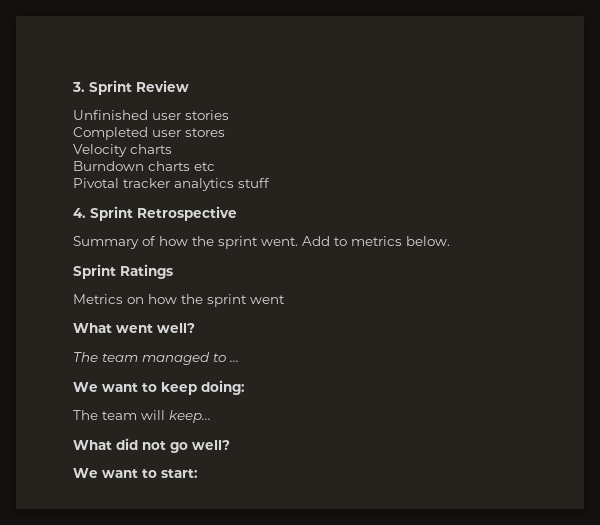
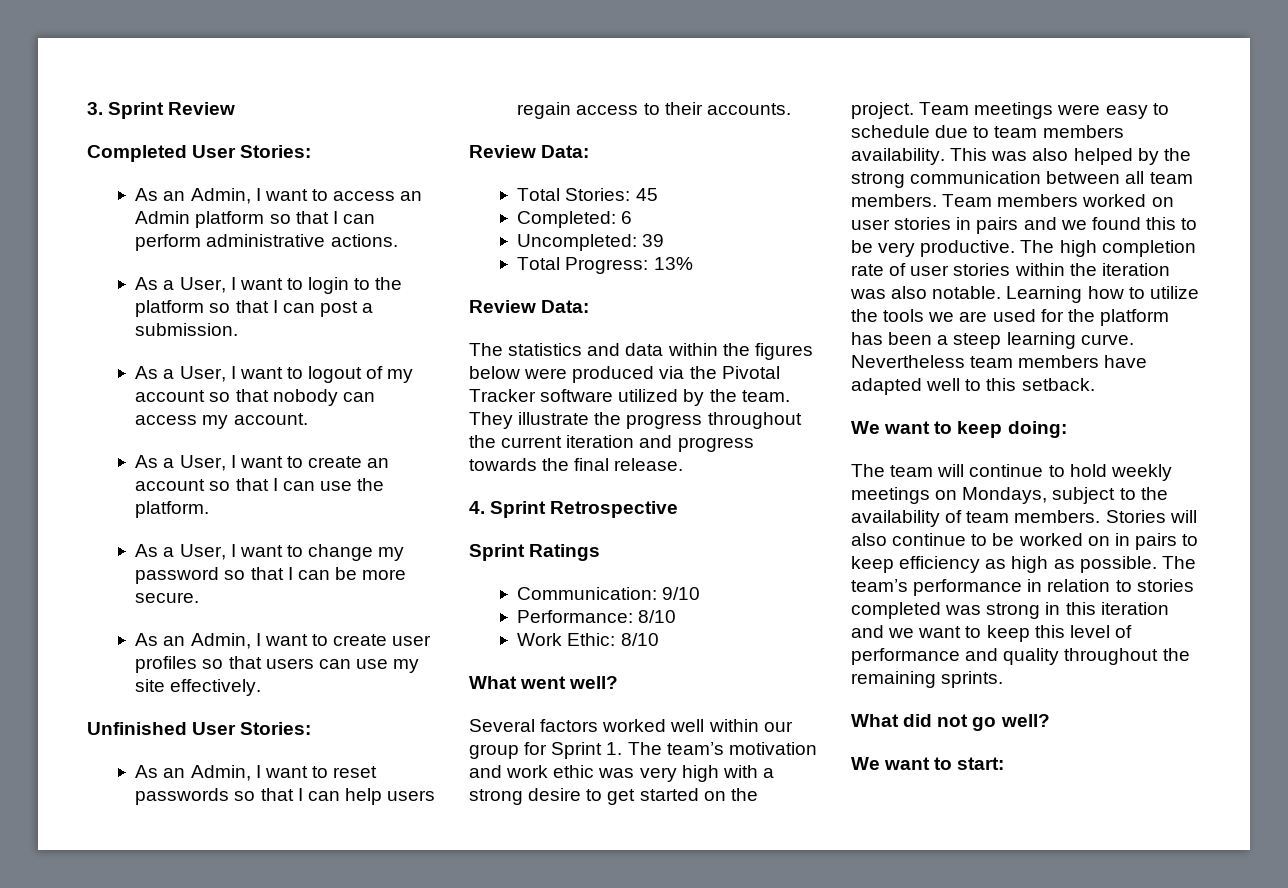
- Unfinished user stories
- Completed user stores
- Velocity charts
- Burndown charts etc
- Pivotal tracker analytics stuff
+ Completed User Stories:
+ As an Admin, I want to access an Admin platform so that I can perform administrative actions.
+ As a User, I want to login to the platform so that I can post a submission.
+ As a User, I want to logout of my account so that nobody can access my account.
+ As a User, I want to create an account so that I can use the platform.
+ As a User, I want to change my password so that I can be more secure.
+ As an Admin, I want to create user profiles so that users can use my site effectively.
+ Unfinished User Stories:
+ As an Admin, I want to reset passwords so that I can help users regain access to their accounts.
+ Review Data:
+ Total Stories: 45
+ Completed: 6
+ Uncompleted: 39
+ Total Progress: 13%
+ Review Data:
+ The statistics and data within the figures below were produced via the Pivotal Tracker software utilized by the team. They illustrate the progress throughout the current iteration and progress towards the final release.
  4. Sprint Retrospective
- Summary of how the sprint went. Add to metrics below.
  Sprint Ratings
- Metrics on how the sprint went
+ Communication: 9/10
+ Performance: 8/10
+ Work Ethic: 8/10
  What went well?
- The team managed to ...
+ Several factors worked well within our group for Sprint 1. The team’s motivation and work ethic was very high with a strong desire to get started on the project. Team meetings were easy to schedule due to team members availability. This was also helped by the strong communication between all team members. Team members worked on user stories in pairs and we found this to be very productive. The high completion rate of user stories within the iteration was also notable. Learning how to utilize the tools we are used for the platform has been a steep learning curve. Nevertheless team members have adapted well to this setback.
- The team will keep...
+ The team will continue to hold weekly meetings on Mondays, subject to the availability of team members. Stories will also continue to be worked on in pairs to keep efficiency as high as possible. The team’s performance in relation to stories completed was strong in this iteration and we want to keep this level of performance and quality throughout the remaining sprints.

